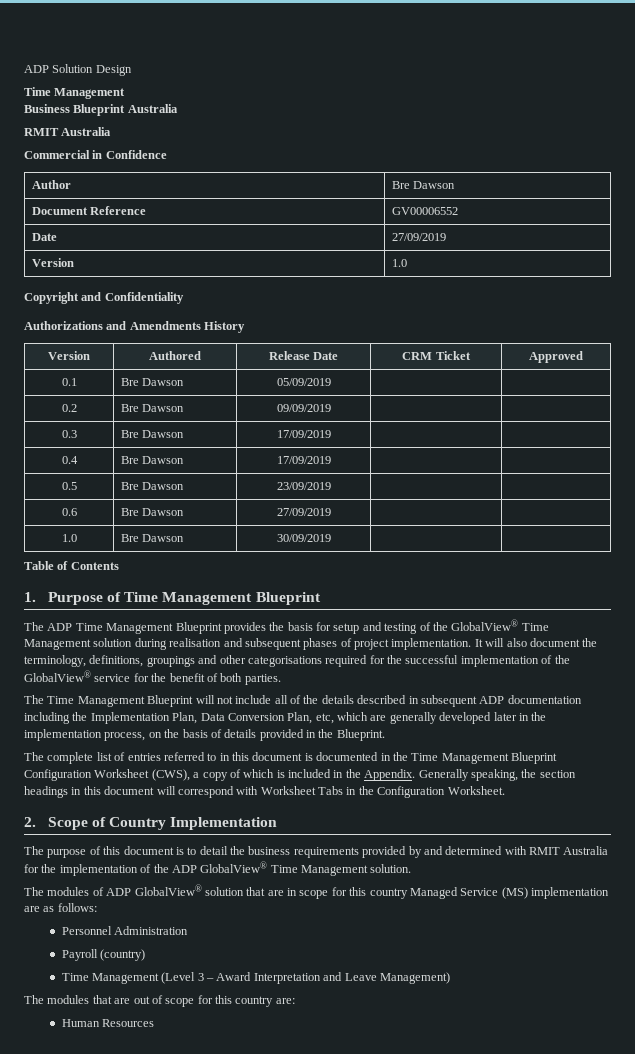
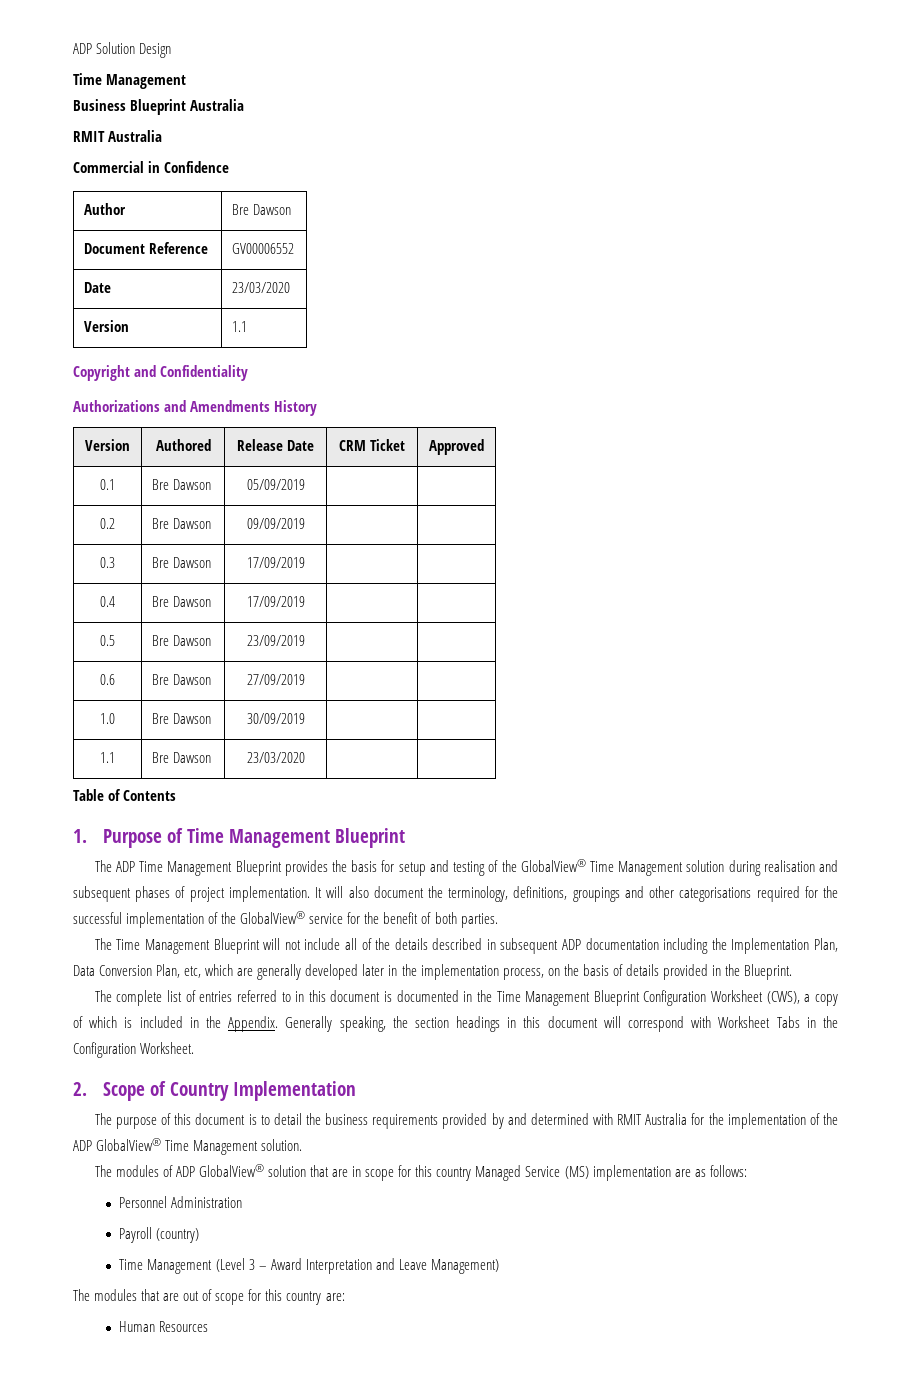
- Date | 27/09/2019
- Version | 1.0
+ Date | 23/03/2020
+ Version | 1.1
+ 1.1 | Bre Dawson | 23/03/2020 | |

